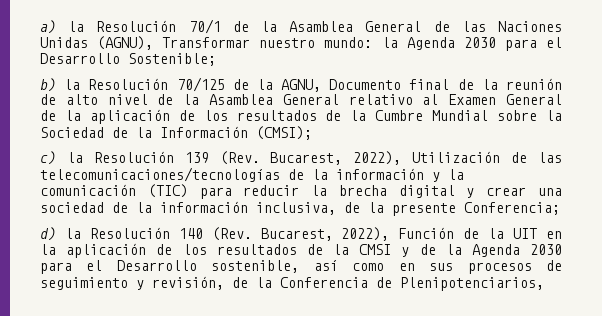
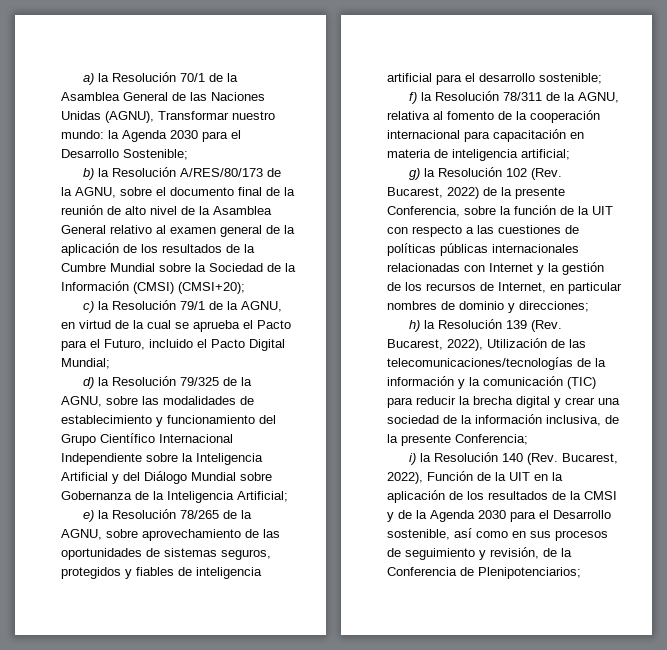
- b) la Resolución 70/125 de la AGNU, Documento final de la reunión de alto nivel de la Asamblea General relativo al Examen General de la aplicación de los resultados de la Cumbre Mundial sobre la Sociedad de la Información (CMSI);
+ b) la Resolución A/RES/80/173 de la AGNU, sobre el documento final de la reunión de alto nivel de la Asamblea General relativo al examen general de la aplicación de los resultados de la Cumbre Mundial sobre la Sociedad de la Información (CMSI) (CMSI+20);
- c) la Resolución 139 (Rev. Bucarest, 2022), Utilización de las telecomunicaciones/tecnologías de la información y la comunicación (TIC) para reducir la brecha digital y crear una sociedad de la información inclusiva, de la presente Conferencia;
+ c) la Resolución 79/1 de la AGNU, en virtud de la cual se aprueba el Pacto para el Futuro, incluido el Pacto Digital Mundial;
+ d) la Resolución 79/325 de la AGNU, sobre las modalidades de establecimiento y funcionamiento del Grupo Científico Internacional Independiente sobre la Inteligencia Artificial y del Diálogo Mundial sobre Gobernanza de la Inteligencia Artificial;
+ e) la Resolución 78/265 de la AGNU, sobre aprovechamiento de las oportunidades de sistemas seguros, protegidos y fiables de inteligencia artificial para el desarrollo sostenible;
+ f) la Resolución 78/311 de la AGNU, relativa al fomento de la cooperación internacional para capacitación en materia de inteligencia artificial;
+ g) la Resolución 102 (Rev. Bucarest, 2022) de la presente Conferencia, sobre la función de la UIT con respecto a las cuestiones de políticas públicas internacionales relacionadas con Internet y la gestión de los recursos de Internet, en particular nombres de dominio y direcciones;
+ h) la Resolución 139 (Rev. Bucarest, 2022), Utilización de las telecomunicaciones/tecnologías de la información y la comunicación (TIC) para reducir la brecha digital y crear una sociedad de la información inclusiva, de la presente Conferencia;
- d) la Resolución 140 (Rev. Bucarest, 2022), Función de la UIT en la aplicación de los resultados de la CMSI y de la Agenda 2030 para el Desarrollo sostenible, así como en sus procesos de seguimiento y revisión, de la Conferencia de Plenipotenciarios,
+ i) la Resolución 140 (Rev. Bucarest, 2022), Función de la UIT en la aplicación de los resultados de la CMSI y de la Agenda 2030 para el Desarrollo sostenible, así como en sus procesos de seguimiento y revisión, de la Conferencia de Plenipotenciarios;

